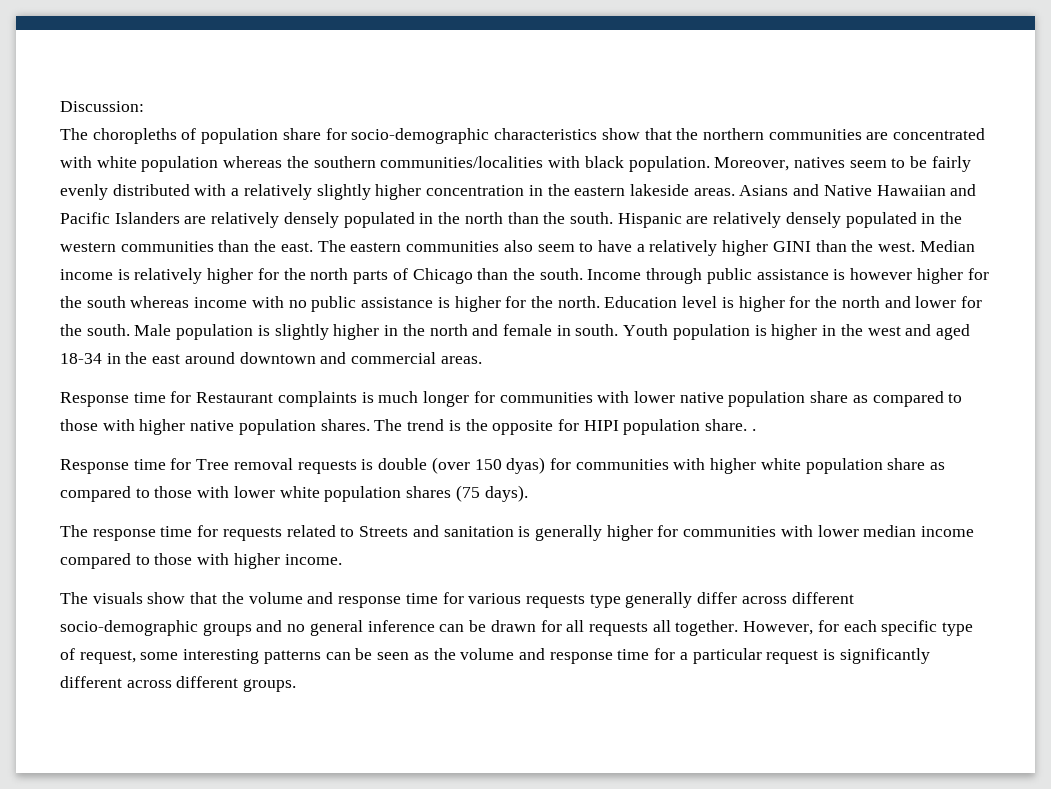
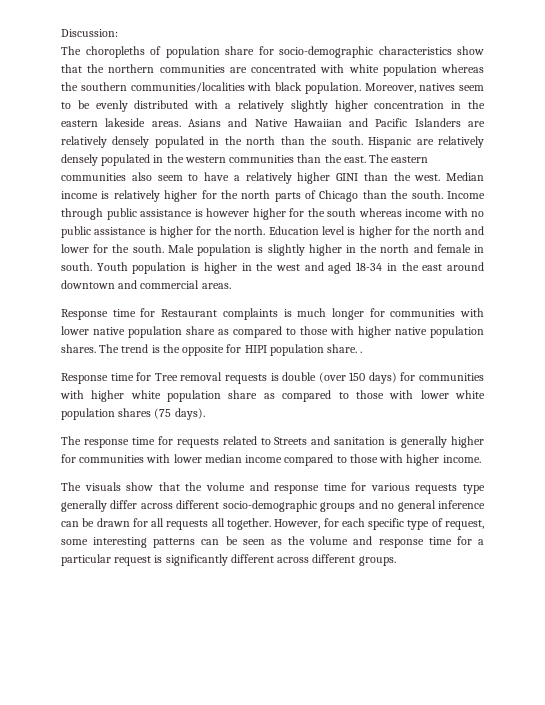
- Moreover, natives seem to be fairly evenly distributed with a relatively slightly higher concentration in the eastern lakeside areas.
+ Moreover, natives seem to be evenly distributed with a relatively slightly higher concentration in the eastern lakeside areas.
- Response time for Tree removal requests is double (over 150 dyas) for communities with higher white population share as compared to those with lower white population shares (75 days).
+ Response time for Tree removal requests is double (over 150 days) for communities with higher white population share as compared to those with lower white population shares (75 days).

